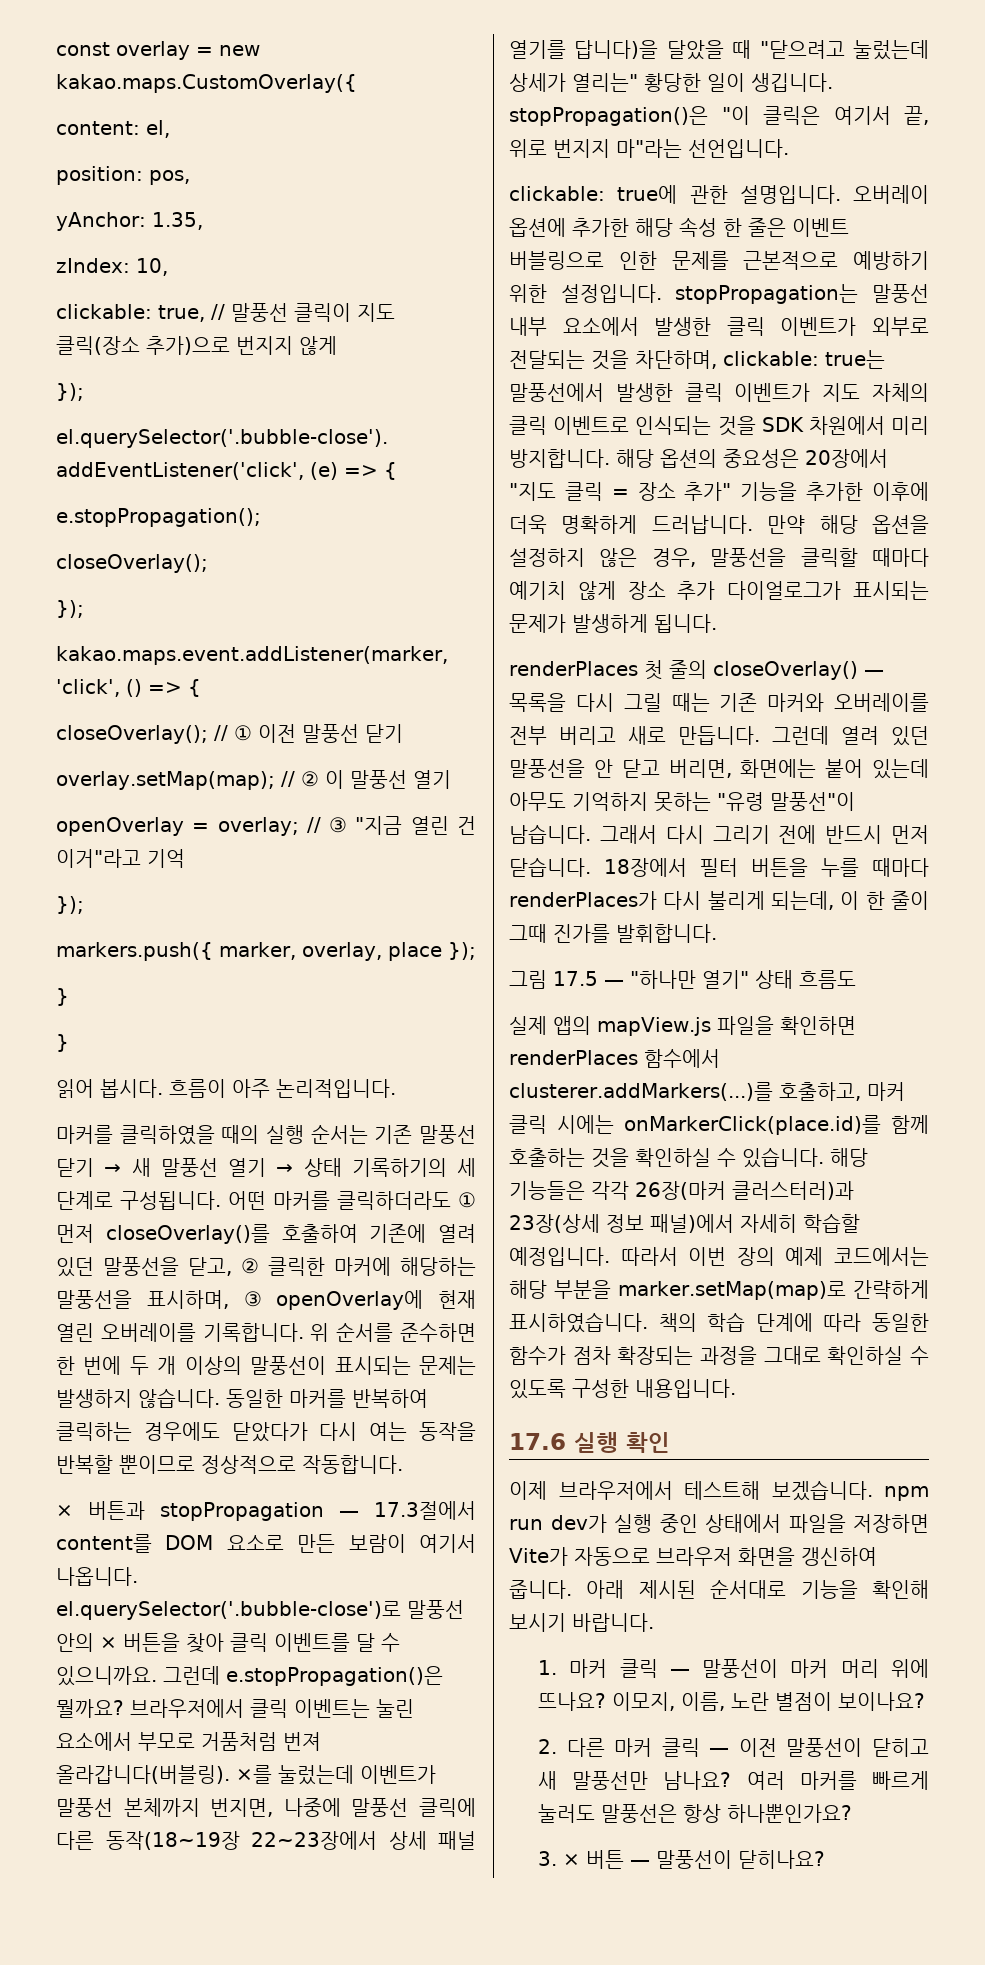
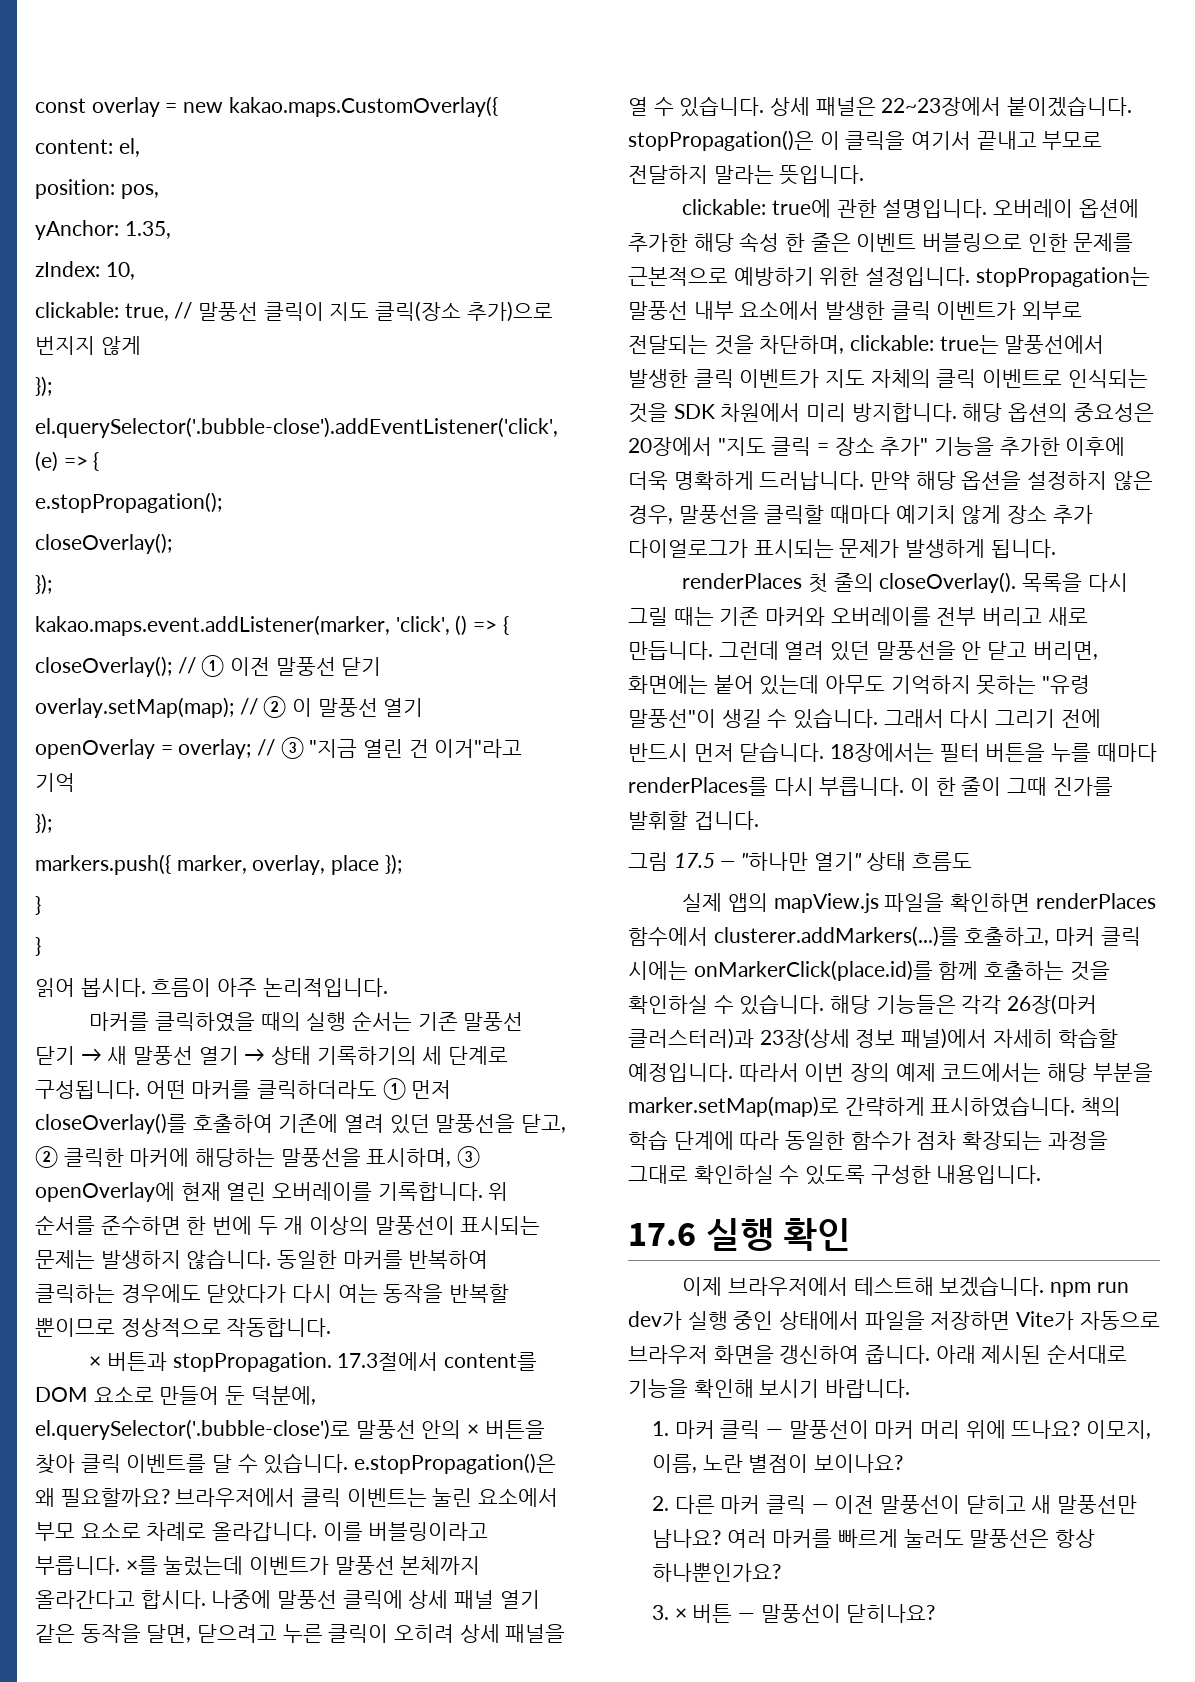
- × 버튼과 stopPropagation — 17.3절에서 content를 DOM 요소로 만든 보람이 여기서 나옵니다. el.querySelector('.bubble-close')로 말풍선 안의 × 버튼을 찾아 클릭 이벤트를 달 수 있으니까요. 그런데 e.stopPropagation()은 뭘까요?
+ × 버튼과 stopPropagation. 17.3절에서 content를 DOM 요소로 만들어 둔 덕분에, el.querySelector('.bubble-close')로 말풍선 안의 × 버튼을 찾아 클릭 이벤트를 달 수 있습니다. e.stopPropagation()은 왜 필요할까요?
- 브라우저에서 클릭 이벤트는 눌린 요소에서 부모로 거품처럼 번져 올라갑니다(버블링).
+ 브라우저에서 클릭 이벤트는 눌린 요소에서 부모 요소로 차례로 올라갑니다. 이를 버블링이라고 부릅니다.
- ×를 눌렀는데 이벤트가 말풍선 본체까지 번지면, 나중에 말풍선 클릭에 다른 동작(18~19장 22~23장에서 상세 패널 열기를 답니다)을 달았을 때 "닫으려고 눌렀는데 상세가 열리는" 황당한 일이 생깁니다. stopPropagation()은 "이 클릭은 여기서 끝, 위로 번지지 마"라는 선언입니다.
+ ×를 눌렀는데 이벤트가 말풍선 본체까지 올라간다고 합시다. 나중에 말풍선 클릭에 상세 패널 열기 같은 동작을 달면, 닫으려고 누른 클릭이 오히려 상세 패널을 열 수 있습니다. 상세 패널은 22~23장에서 붙이겠습니다. stopPropagation()은 이 클릭을 여기서 끝내고 부모로 전달하지 말라는 뜻입니다.
- renderPlaces 첫 줄의 closeOverlay() — 목록을 다시 그릴 때는 기존 마커와 오버레이를 전부 버리고 새로 만듭니다.
+ renderPlaces 첫 줄의 closeOverlay(). 목록을 다시 그릴 때는 기존 마커와 오버레이를 전부 버리고 새로 만듭니다.
- 그런데 열려 있던 말풍선을 안 닫고 버리면, 화면에는 붙어 있는데 아무도 기억하지 못하는 "유령 말풍선"이 남습니다.
+ 그런데 열려 있던 말풍선을 안 닫고 버리면, 화면에는 붙어 있는데 아무도 기억하지 못하는 "유령 말풍선"이 생길 수 있습니다.
- 18장에서 필터 버튼을 누를 때마다 renderPlaces가 다시 불리게 되는데, 이 한 줄이 그때 진가를 발휘합니다.
+ 18장에서는 필터 버튼을 누를 때마다 renderPlaces를 다시 부릅니다. 이 한 줄이 그때 진가를 발휘할 겁니다.

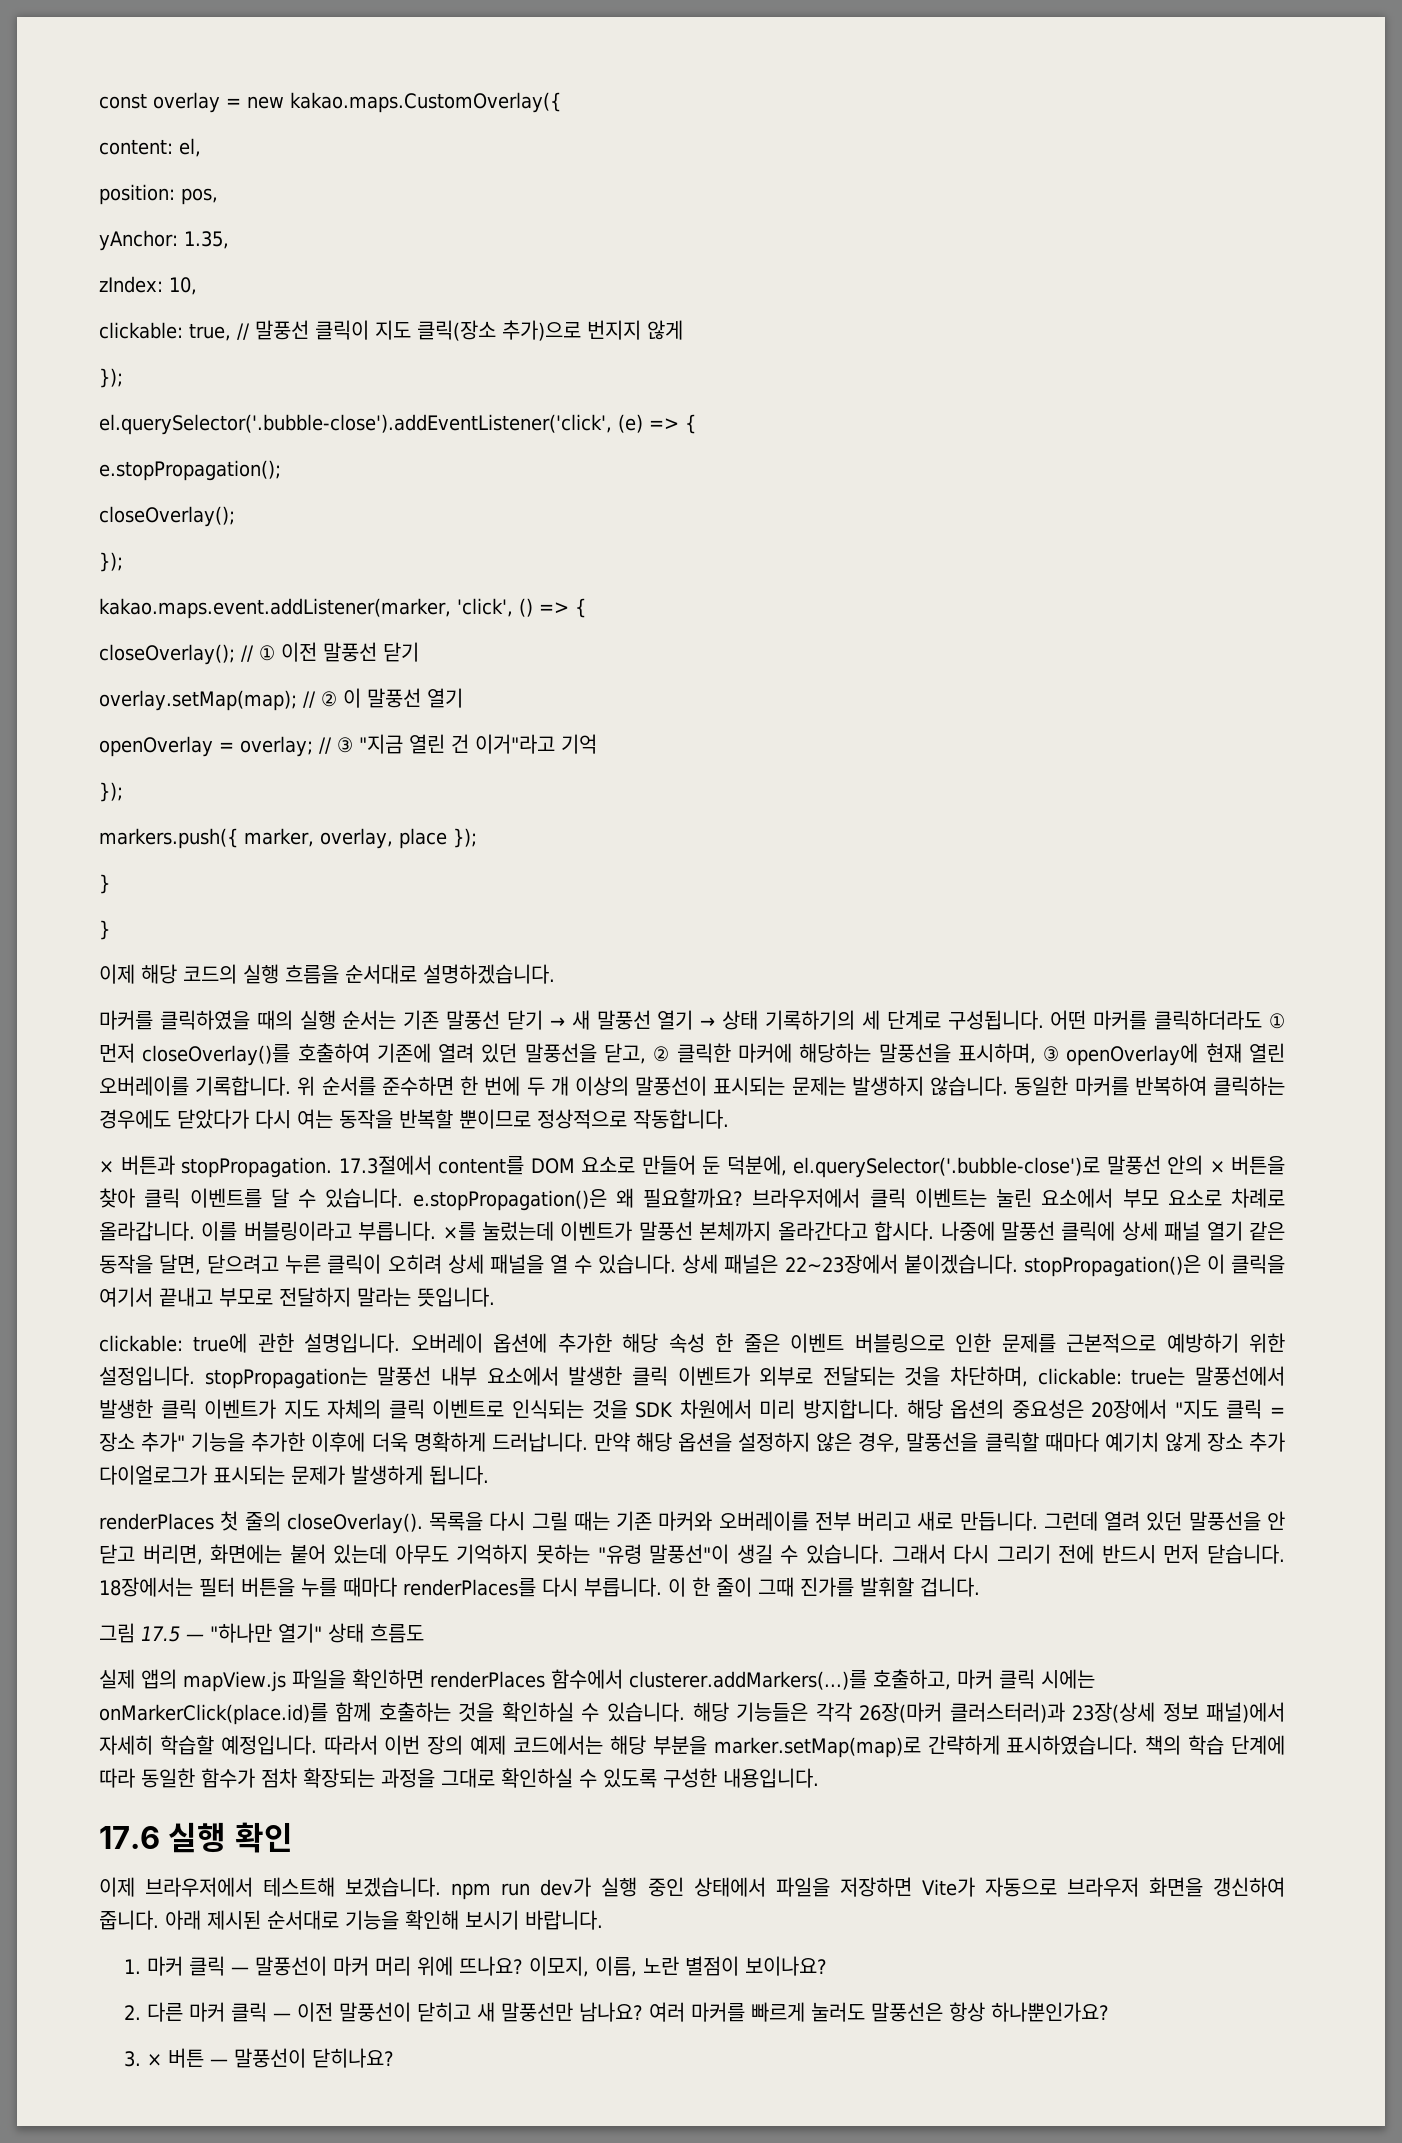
- 읽어 봅시다. 흐름이 아주 논리적입니다.
+ 이제 해당 코드의 실행 흐름을 순서대로 설명하겠습니다.

